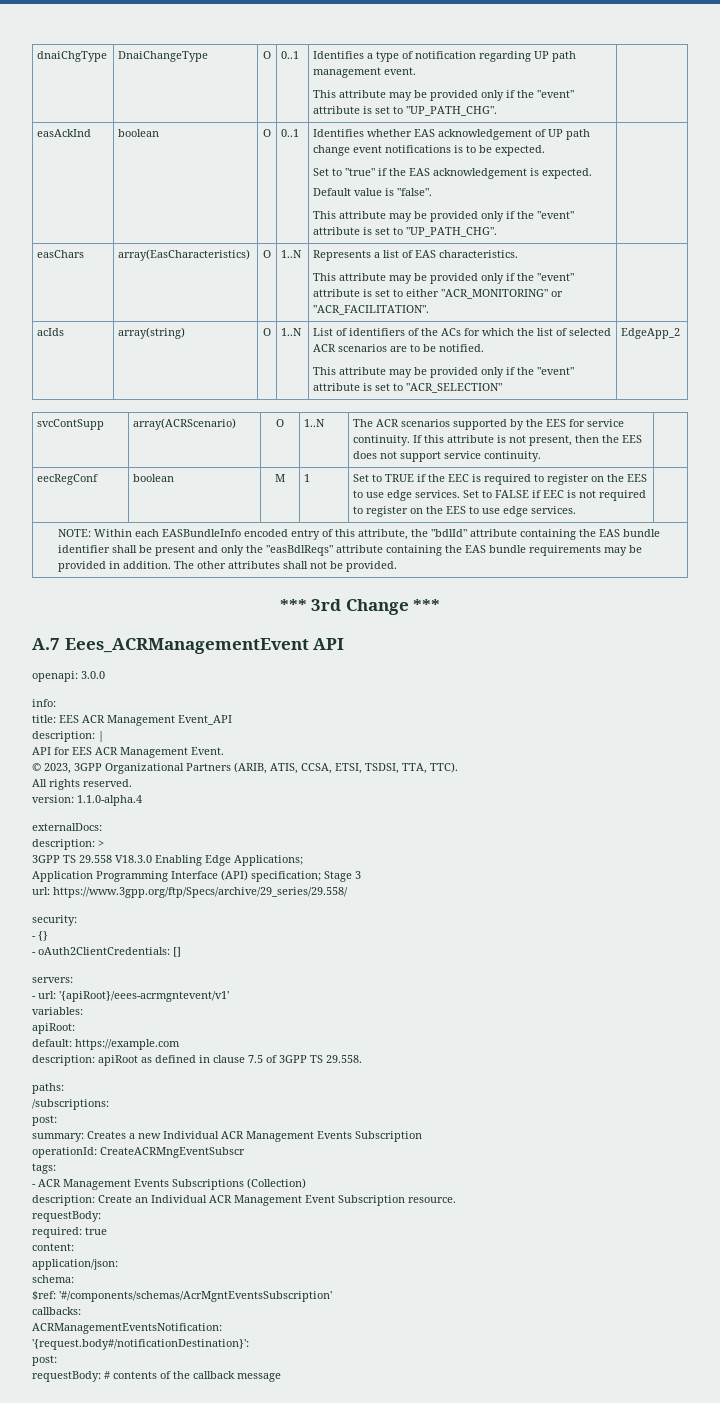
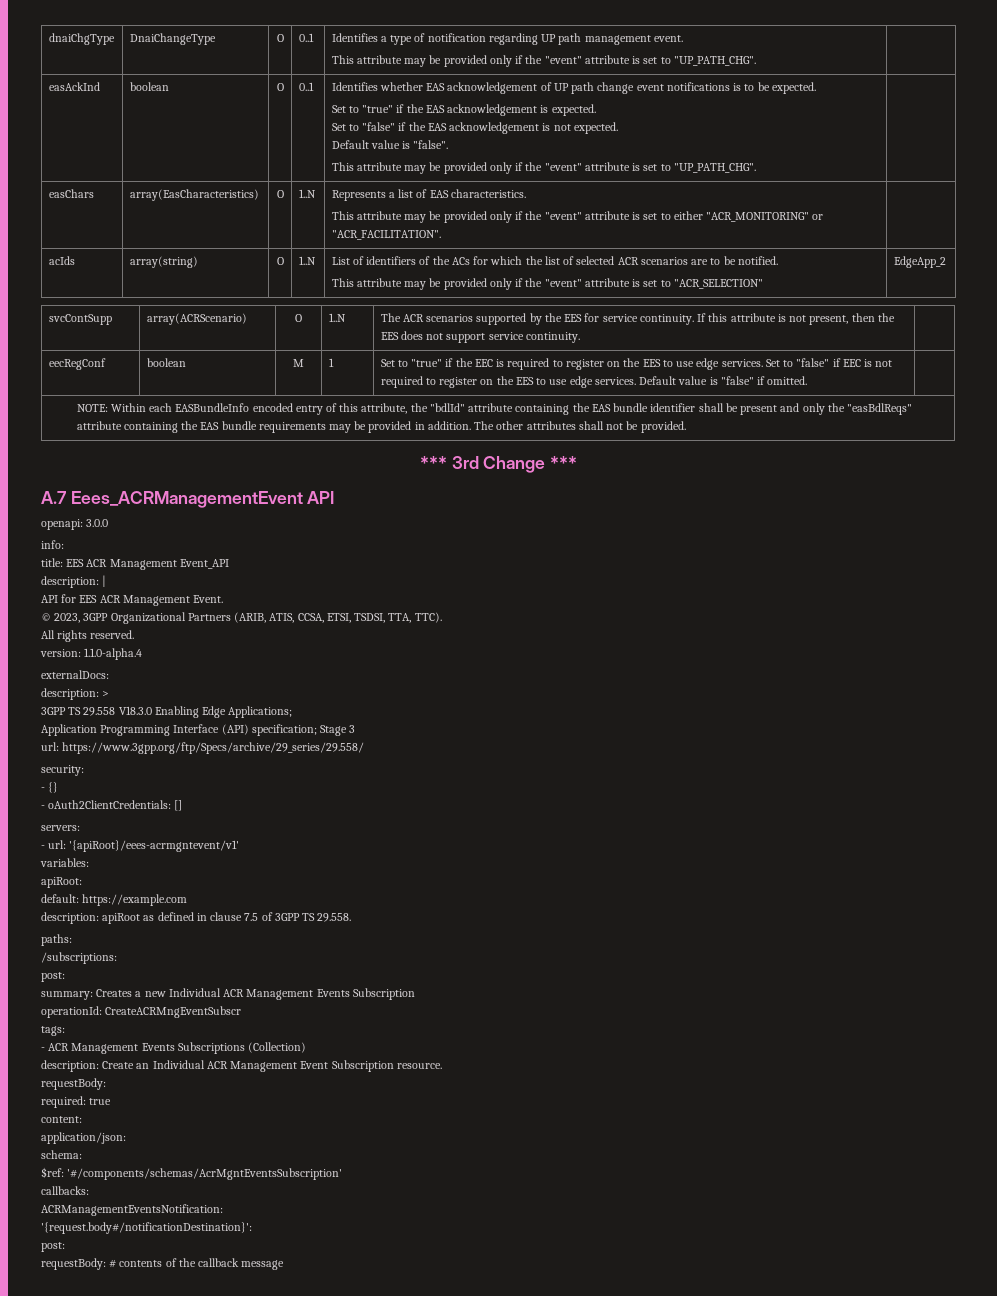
+ Set to "false" if the EAS acknowledgement is not expected.
- Set to TRUE if the EEC is required to register on the EES to use edge services.
+ Set to "true" if the EEC is required to register on the EES to use edge services.
- Set to FALSE if EEC is not required to register on the EES to use edge services.
+ Set to "false" if EEC is not required to register on the EES to use edge services. Default value is "false" if omitted.

